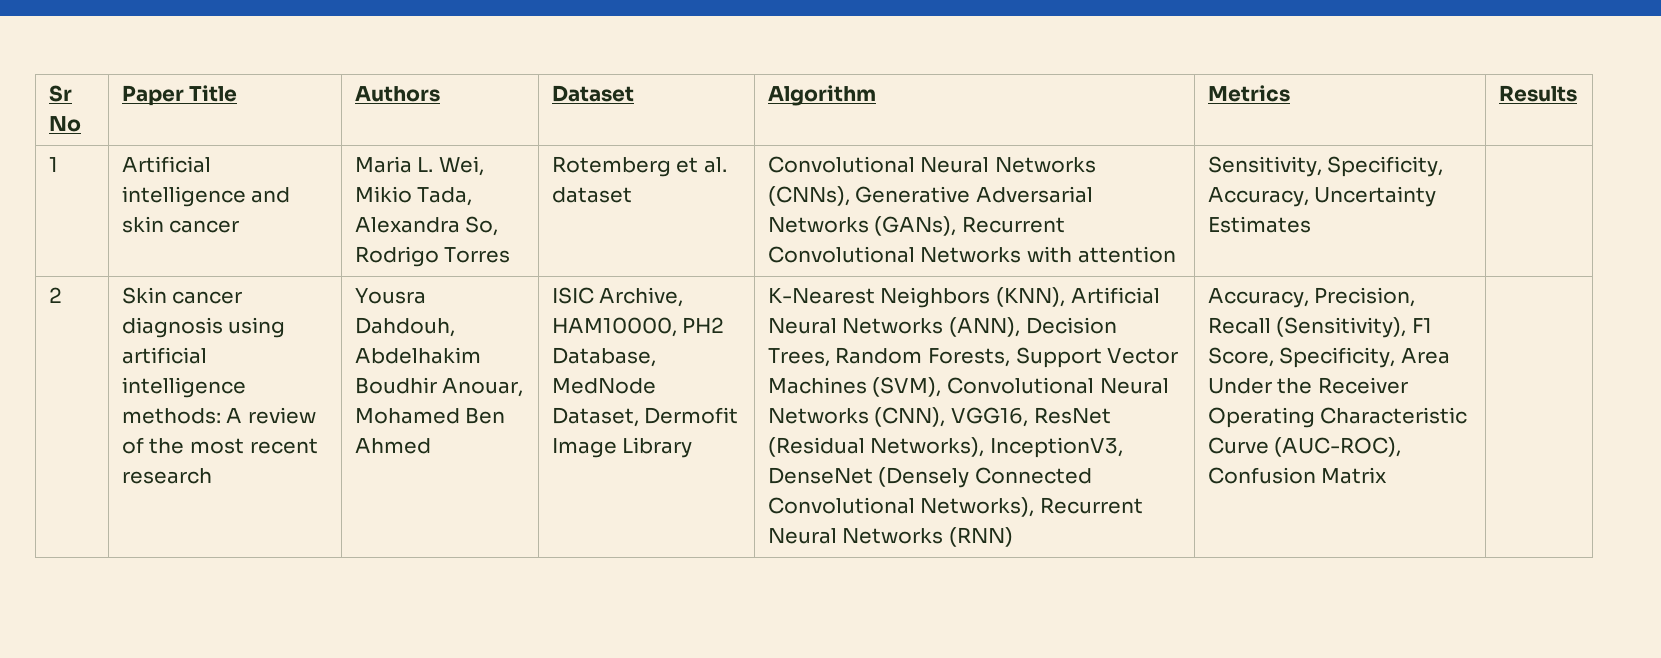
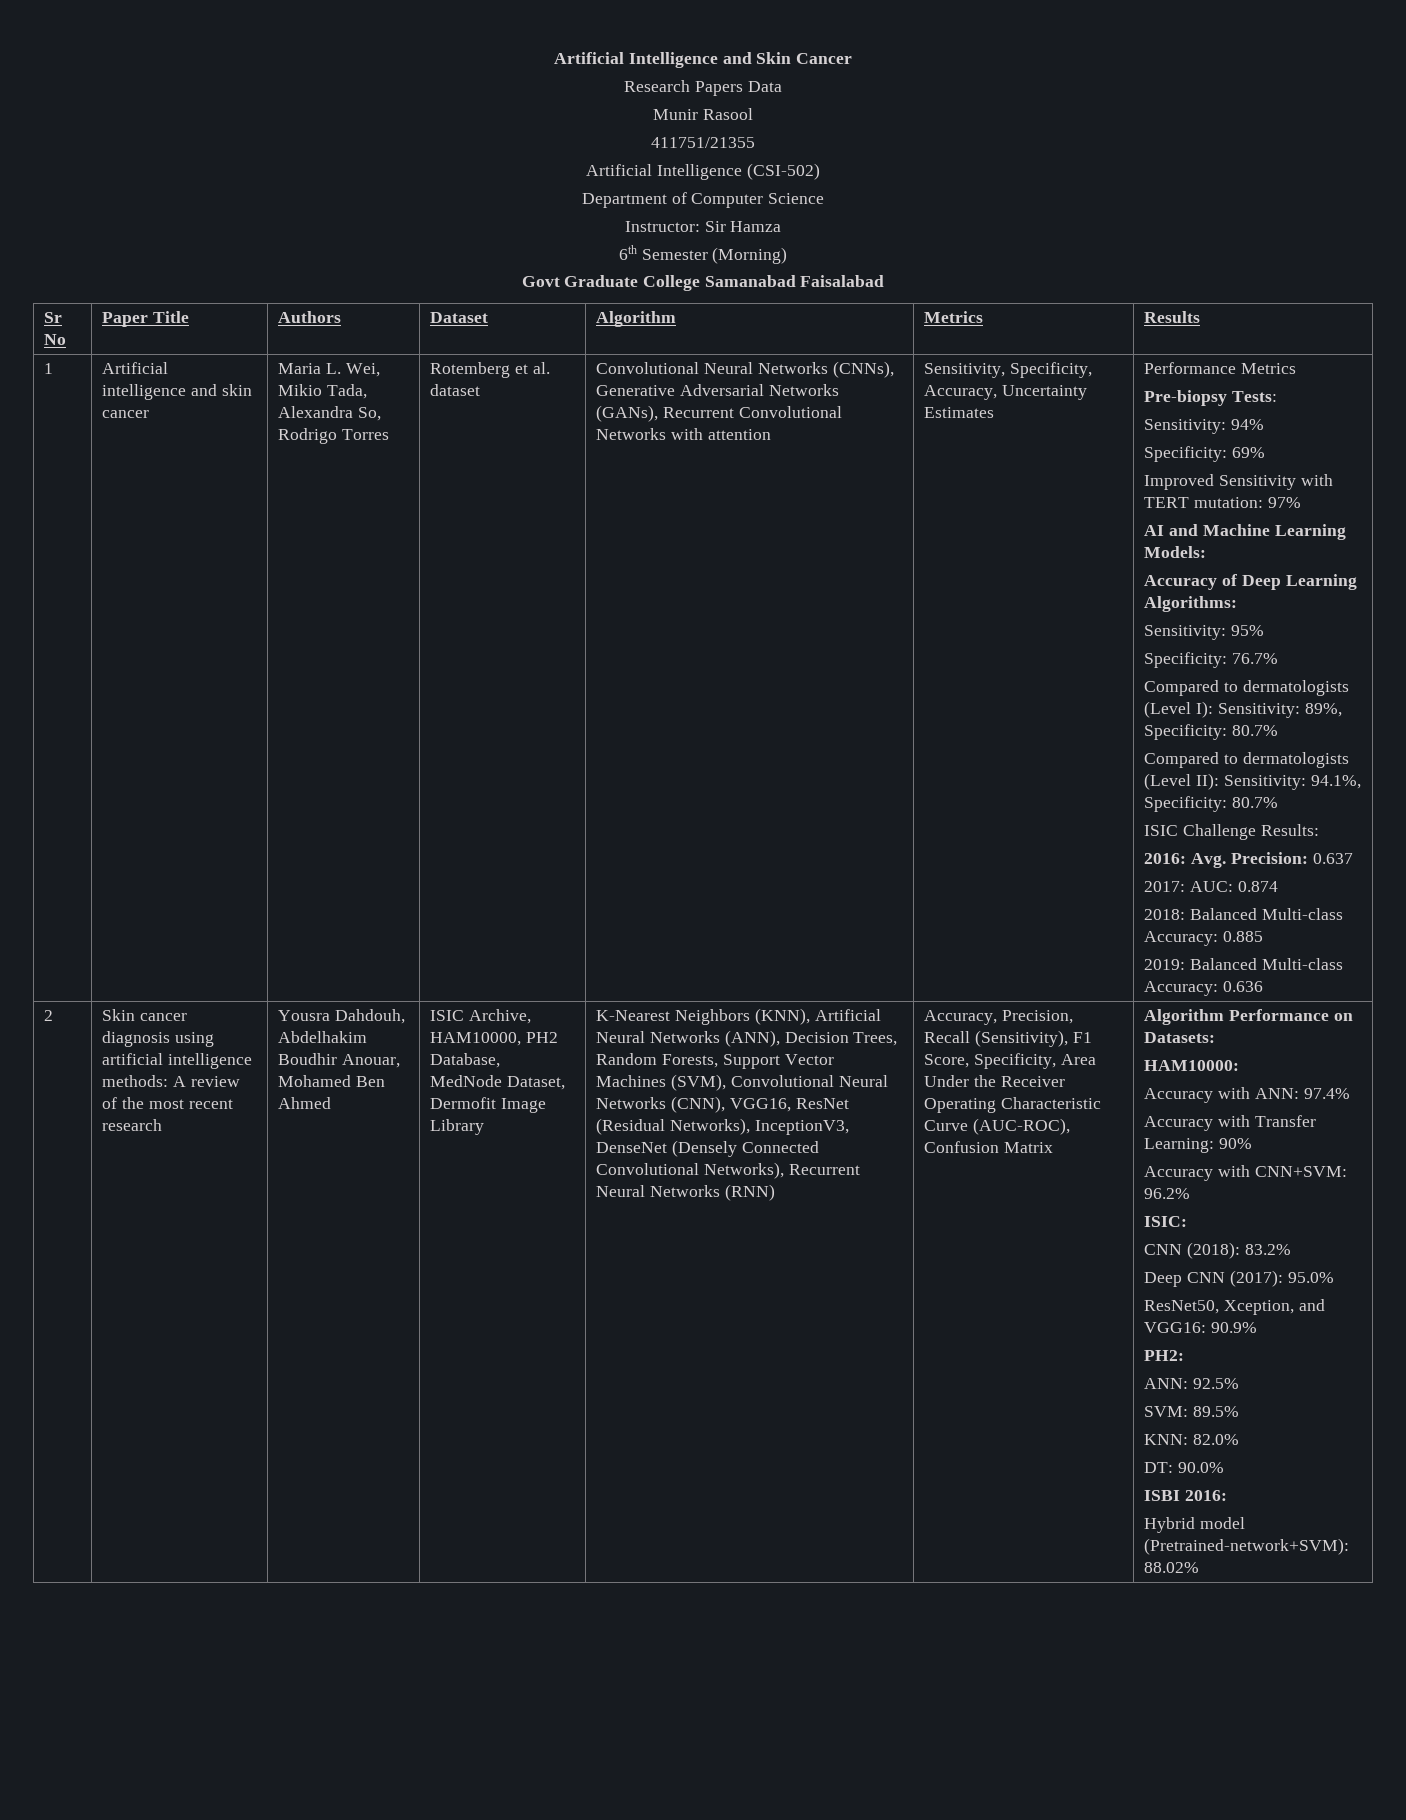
+ Artificial Intelligence and Skin Cancer
+ Research Papers Data
+ Munir Rasool
+ 411751/21355
+ Artificial Intelligence (CSI-502)
+ Department of Computer Science
+ Instructor: Sir Hamza
+ 6th Semester (Morning)
+ Govt Graduate College Samanabad Faisalabad
+ Performance Metrics
+ Pre-biopsy Tests:
+ Sensitivity: 94%
+ Specificity: 69%
+ Improved Sensitivity with TERT mutation: 97%
+ AI and Machine Learning Models:
+ Accuracy of Deep Learning Algorithms:
+ Sensitivity: 95%
+ Specificity: 76.7%
+ Compared to dermatologists (Level I): Sensitivity: 89%, Specificity: 80.7%
+ Compared to dermatologists (Level II): Sensitivity: 94.1%, Specificity: 80.7%
+ ISIC Challenge Results:
+ 2016: Avg. Precision: 0.637
+ 2017: AUC: 0.874
+ 2018: Balanced Multi-class Accuracy: 0.885
+ 2019: Balanced Multi-class Accuracy: 0.636
+ Algorithm Performance on Datasets:
+ HAM10000:
+ Accuracy with ANN: 97.4%
+ Accuracy with Transfer Learning: 90%
+ Accuracy with CNN+SVM: 96.2%
+ ISIC:
+ CNN (2018): 83.2%
+ Deep CNN (2017): 95.0%
+ ResNet50, Xception, and VGG16: 90.9%
+ PH2:
+ ANN: 92.5%
+ SVM: 89.5%
+ KNN: 82.0%
+ DT: 90.0%
+ ISBI 2016:
+ Hybrid model (Pretrained-network+SVM): 88.02%

